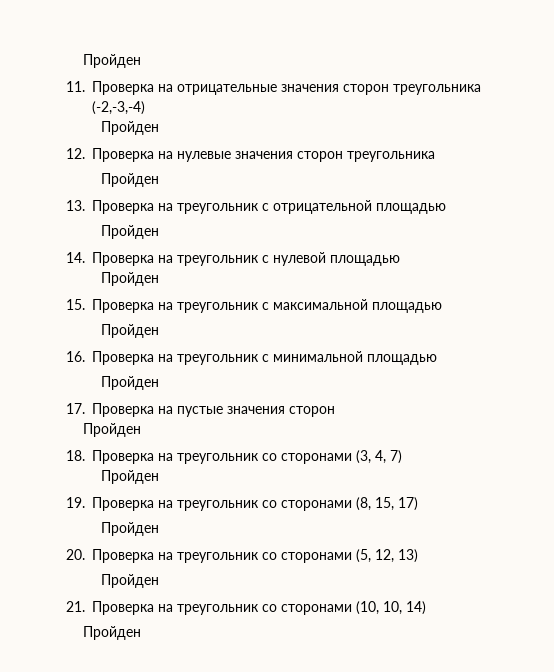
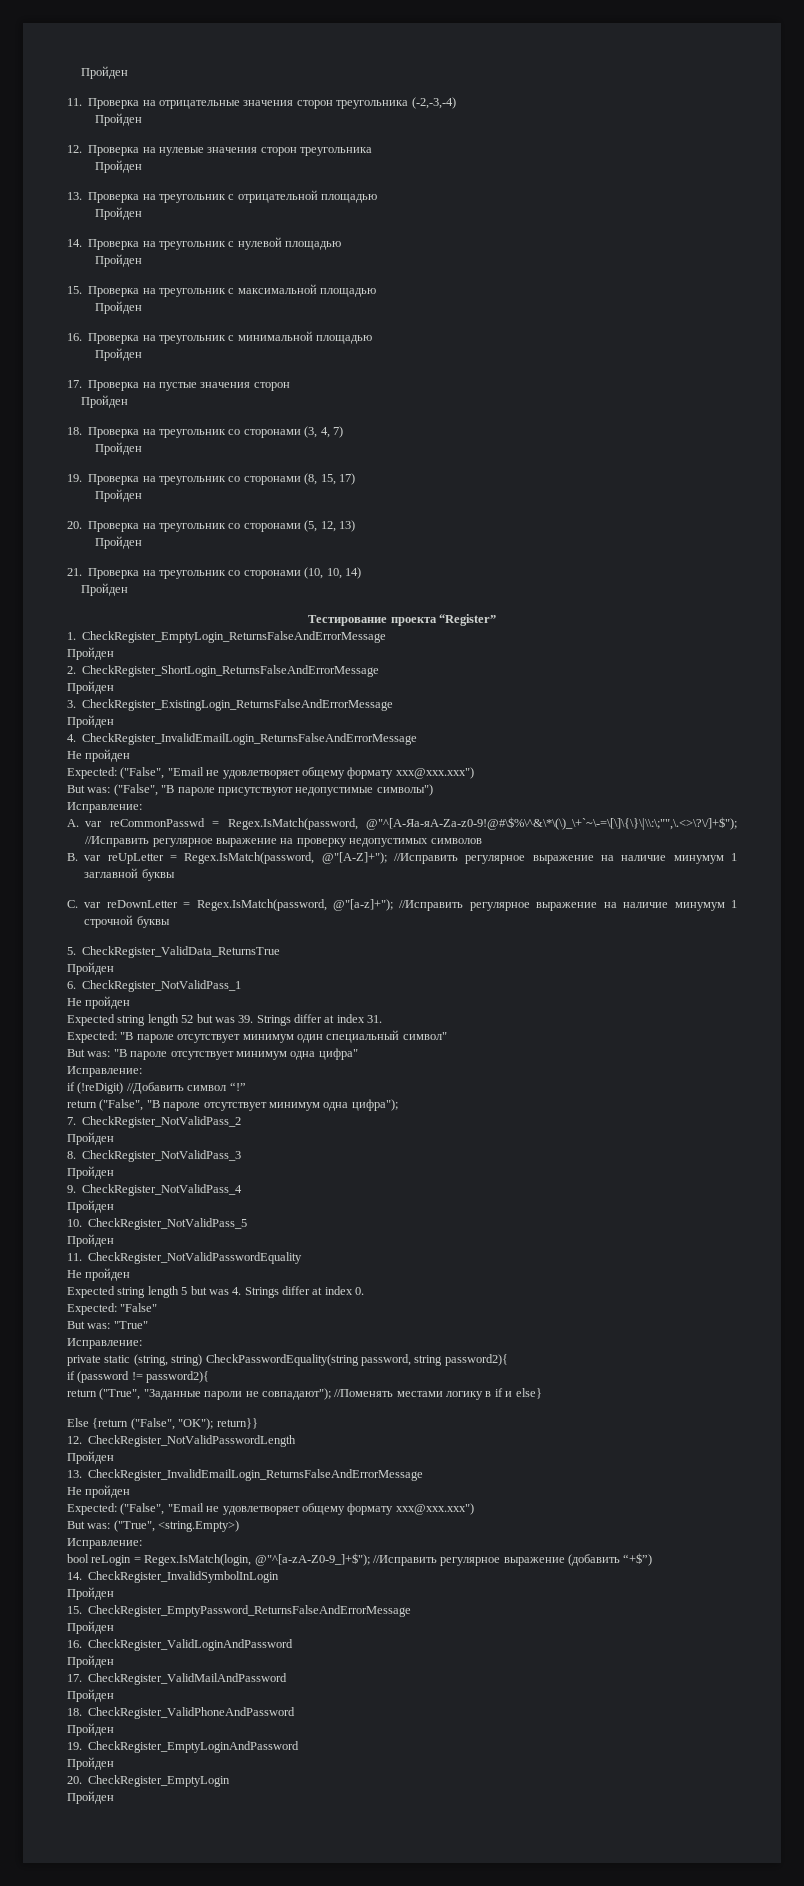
+ Тестирование проекта “Register”
+ 1. CheckRegister_EmptyLogin_ReturnsFalseAndErrorMessage
+ Пройден
+ 2. CheckRegister_ShortLogin_ReturnsFalseAndErrorMessage
+ Пройден
+ 3. CheckRegister_ExistingLogin_ReturnsFalseAndErrorMessage
+ Пройден
+ 4. CheckRegister_InvalidEmailLogin_ReturnsFalseAndErrorMessage
+ Не пройден
+ Expected: ("False", "Email не удовлетворяет общему формату xxx@xxx.xxx")
+ But was: ("False", "В пароле присутствуют недопустимые символы")
+ Исправление:
+ A. var reCommonPasswd = Regex.IsMatch(password, @"^[А-Яа-яA-Za-z0-9!@#\$%\^&\*\(\)_\+`~\-=\[\]\{\}\|\\:\;"",\.<>\?\/]+$"); //Исправить регулярное выражение на проверку недопустимых символов
+ B. var reUpLetter = Regex.IsMatch(password, @"[A-Z]+"); //Исправить регулярное выражение на наличие минумум 1 заглавной буквы
+ C. var reDownLetter = Regex.IsMatch(password, @"[a-z]+"); //Исправить регулярное выражение на наличие минумум 1 строчной буквы
+ 5. CheckRegister_ValidData_ReturnsTrue
+ Пройден
+ 6. CheckRegister_NotValidPass_1
+ Не пройден
+ Expected string length 52 but was 39. Strings differ at index 31.
+ Expected: "В пароле отсутствует минимум один специальный символ"
+ But was: "В пароле отсутствует минимум одна цифра"
+ Исправление:
+ if (!reDigit) //Добавить символ “!”
+ return ("False", "В пароле отсутствует минимум одна цифра");
+ 7. CheckRegister_NotValidPass_2
+ Пройден
+ 8. CheckRegister_NotValidPass_3
+ Пройден
+ 9. CheckRegister_NotValidPass_4
+ Пройден
+ 10. CheckRegister_NotValidPass_5
+ Пройден
+ 11. CheckRegister_NotValidPasswordEquality
+ Не пройден
+ Expected string length 5 but was 4. Strings differ at index 0.
+ Expected: "False"
+ But was: "True"
+ Исправление:
+ private static (string, string) CheckPasswordEquality(string password, string password2){
+ if (password != password2){
+ return ("True", "Заданные пароли не совпадают"); //Поменять местами логику в if и else}
+ Else {return ("False", "OK"); return}}
+ 12. CheckRegister_NotValidPasswordLength
+ Пройден
+ 13. CheckRegister_InvalidEmailLogin_ReturnsFalseAndErrorMessage
+ Не пройден
+ Expected: ("False", "Email не удовлетворяет общему формату xxx@xxx.xxx")
+ But was: ("True", <string.Empty>)
+ Исправление:
+ bool reLogin = Regex.IsMatch(login, @"^[a-zA-Z0-9_]+$"); //Исправить регулярное выражение (добавить “+$”)
+ 14. CheckRegister_InvalidSymbolInLogin
+ Пройден
+ 15. CheckRegister_EmptyPassword_ReturnsFalseAndErrorMessage
+ Пройден
+ 16. CheckRegister_ValidLoginAndPassword
+ Пройден
+ 17. CheckRegister_ValidMailAndPassword
+ Пройден
+ 18. CheckRegister_ValidPhoneAndPassword
+ Пройден
+ 19. CheckRegister_EmptyLoginAndPassword
+ Пройден
+ 20. CheckRegister_EmptyLogin
+ Пройден

